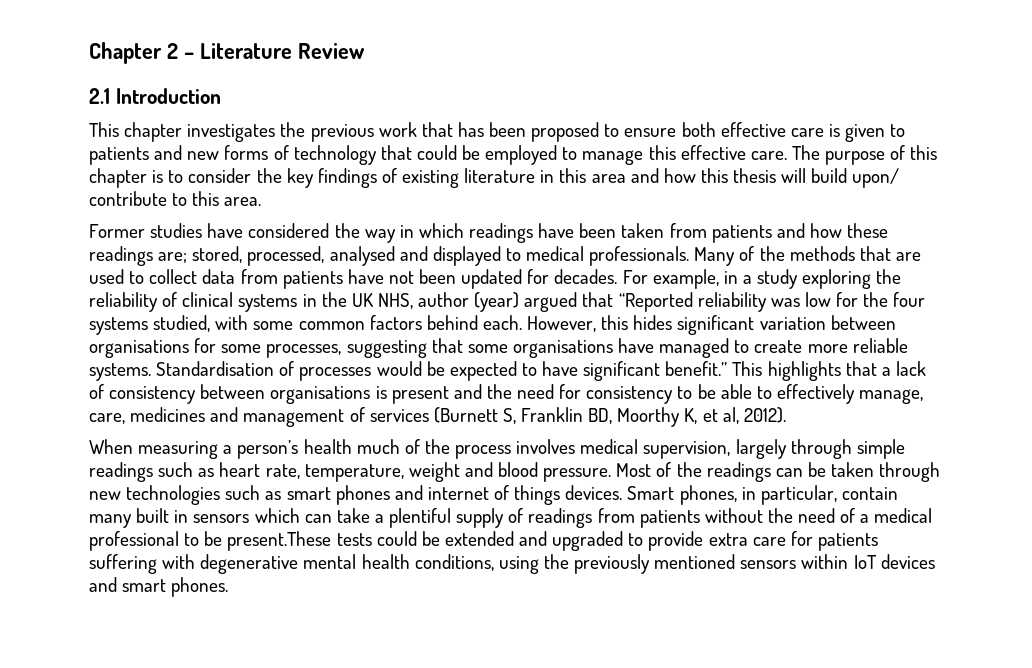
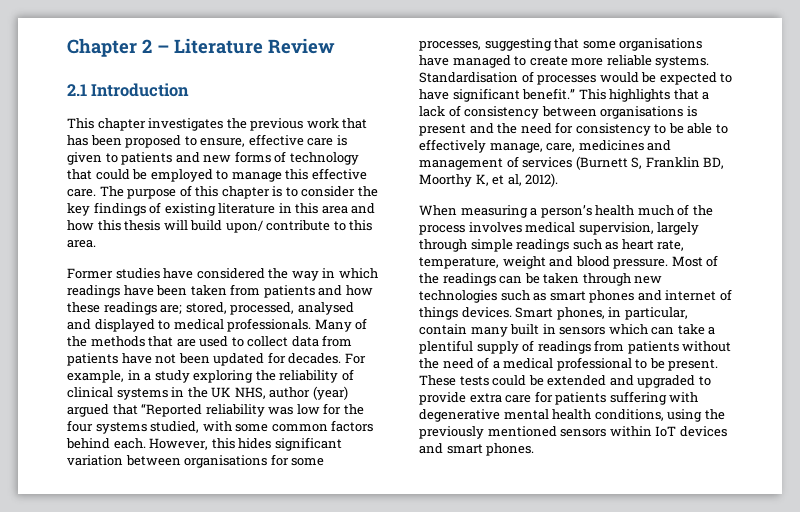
- This chapter investigates the previous work that has been proposed to ensure both effective care is given to patients and new forms of technology that could be employed to manage this effective care.
+ This chapter investigates the previous work that has been proposed to ensure, effective care is given to patients and new forms of technology that could be employed to manage this effective care.
- Smart phones, in particular, contain many built in sensors which can take a plentiful supply of readings from patients without the need of a medical professional to be present.These tests could be extended and upgraded to provide extra care for patients suffering with degenerative mental health conditions, using the previously mentioned sensors within IoT devices and smart phones.
+ Smart phones, in particular, contain many built in sensors which can take a plentiful supply of readings from patients without the need of a medical professional to be present. These tests could be extended and upgraded to provide extra care for patients suffering with degenerative mental health conditions, using the previously mentioned sensors within IoT devices and smart phones.

